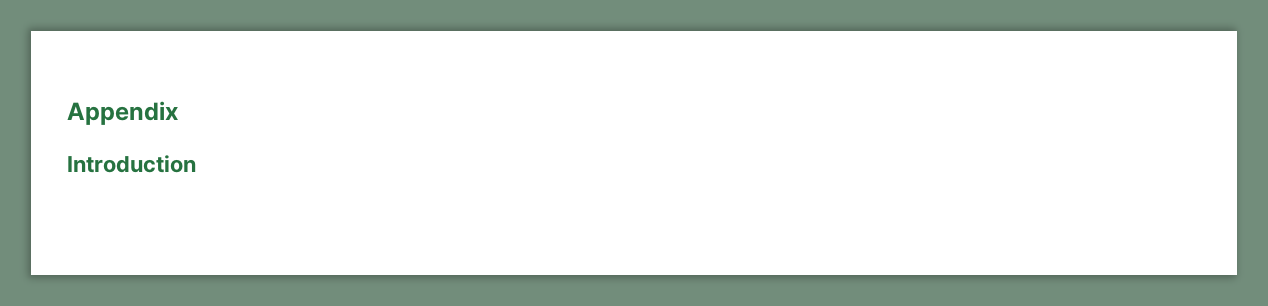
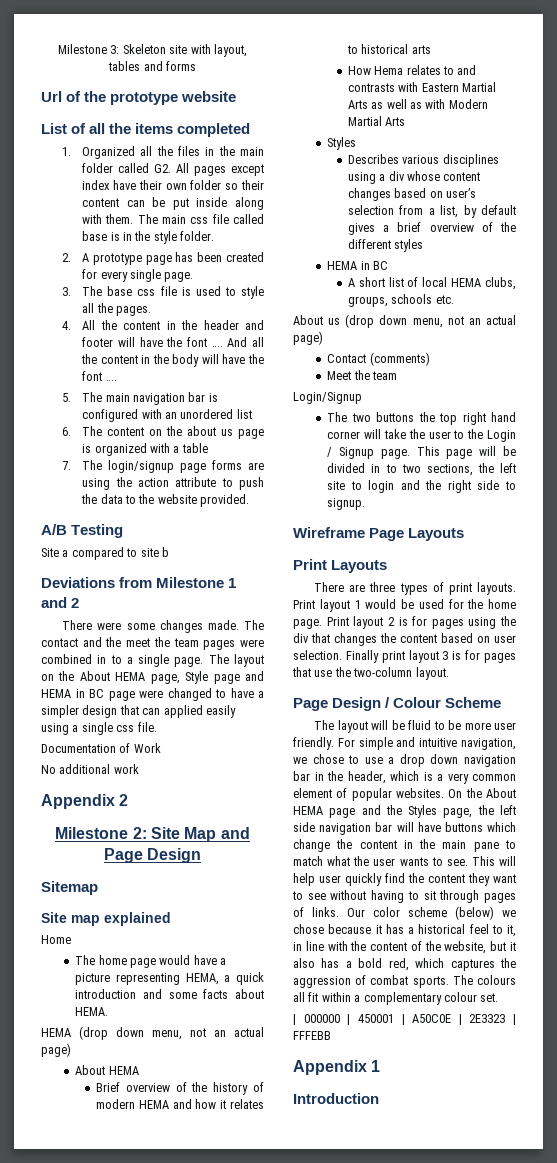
- Appendix
+ Milestone 3: Skeleton site with layout, tables and forms
+ Url of the prototype website
+ List of all the items completed
+ 1. Organized all the files in the main folder called G2. All pages except index have their own folder so their content can be put inside along with them. The main css file called base is in the style folder.
+ 2. A prototype page has been created for every single page.
+ 3. The base css file is used to style all the pages.
+ 4. All the content in the header and footer will have the font …. And all the content in the body will have the font ….
+ 5. The main navigation bar is configured with an unordered list
+ 6. The content on the about us page is organized with a table
+ 7. The login/signup page forms are using the action attribute to push the data to the website provided.
+ A/B Testing
+ Site a compared to site b
+ Deviations from Milestone 1 and 2
+ There were some changes made. The contact and the meet the team pages were combined in to a single page. The layout on the About HEMA page, Style page and HEMA in BC page were changed to have a simpler design that can applied easily using a single css file.
+ Documentation of Work
+ No additional work
+ Appendix 2
+ Milestone 2: Site Map and Page Design
+ Sitemap
+ Site map explained
+ Home
+ The home page would have a picture representing HEMA, a quick introduction and some facts about HEMA.
+ HEMA (drop down menu, not an actual page)
+ About HEMA
+ Brief overview of the history of modern HEMA and how it relates to historical arts
+ How Hema relates to and contrasts with Eastern Martial Arts as well as with Modern Martial Arts
+ Styles
+ Describes various disciplines using a div whose content changes based on user’s selection from a list, by default gives a brief overview of the different styles
+ HEMA in BC
+ A short list of local HEMA clubs, groups, schools etc.
+ About us (drop down menu, not an actual page)
+ Contact (comments)
+ Meet the team
+ Login/Signup
+ The two buttons the top right hand corner will take the user to the Login / Signup page. This page will be divided in to two sections, the left site to login and the right side to signup.
+ Wireframe Page Layouts
+ Print Layouts
+ There are three types of print layouts. Print layout 1 would be used for the home page. Print layout 2 is for pages using the div that changes the content based on user selection. Finally print layout 3 is for pages that use the two-column layout.
+ Page Design / Colour Scheme
+ The layout will be fluid to be more user friendly. For simple and intuitive navigation, we chose to use a drop down navigation bar in the header, which is a very common element of popular websites. On the About HEMA page and the Styles page, the left side navigation bar will have buttons which change the content in the main pane to match what the user wants to see. This will help user quickly find the content they want to see without having to sit through pages of links. Our color scheme (below) we chose because it has a historical feel to it, in line with the content of the website, but it also has a bold red, which captures the aggression of combat sports. The colours all fit within a complementary colour set.
+ | 000000 | 450001 | A50C0E | 2E3323 | FFFEBB
+ Appendix 1

